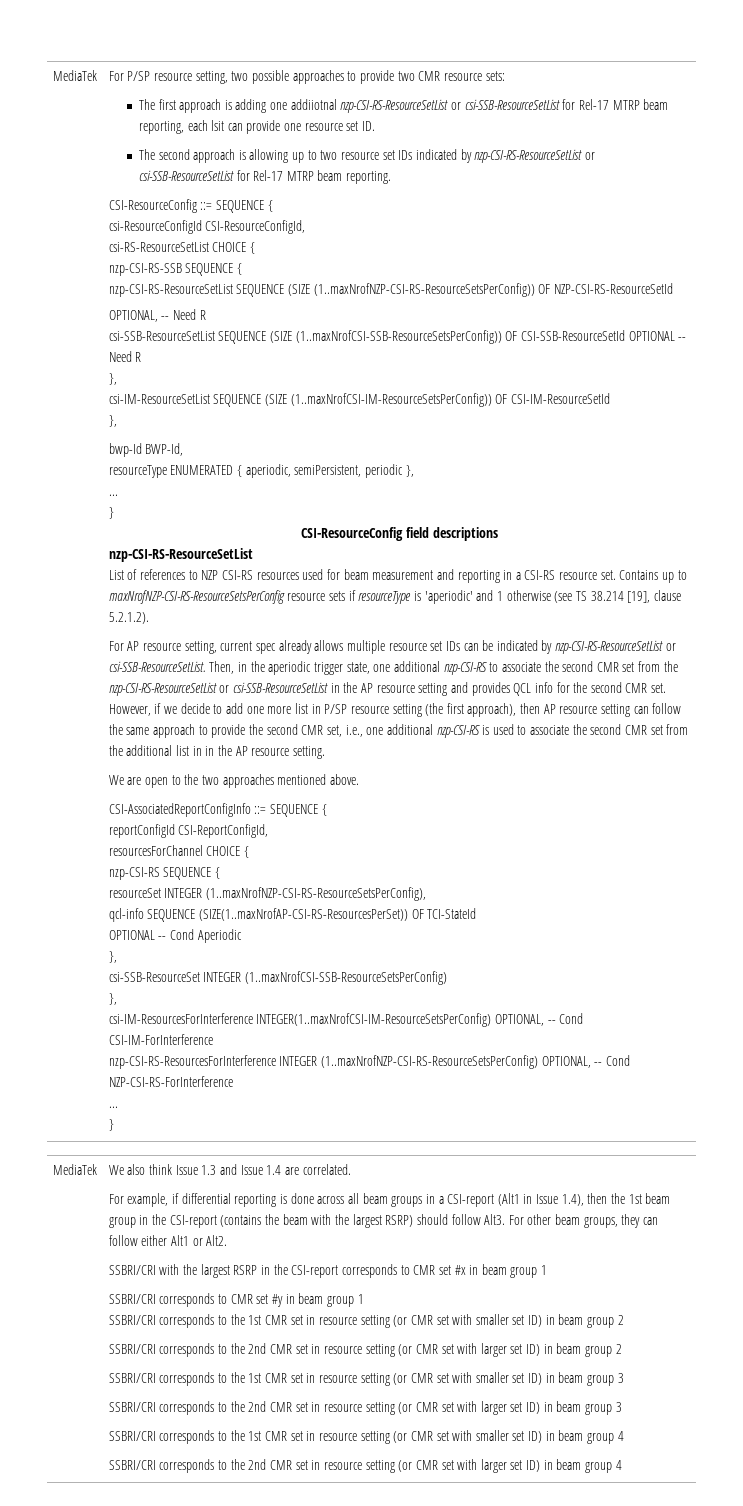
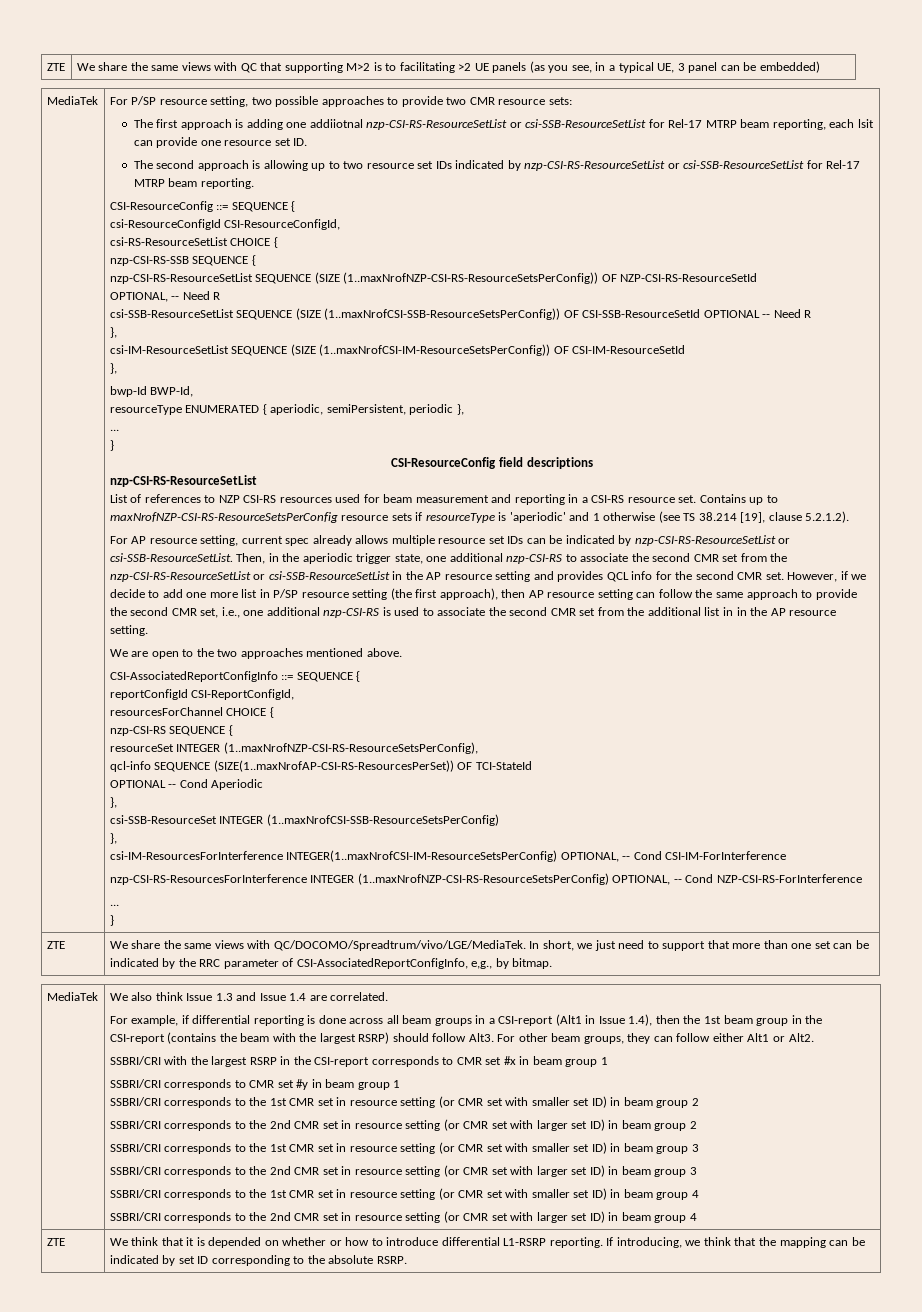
+ ZTE | We share the same views with QC that supporting M>2 is to facilitating >2 UE panels (as you see, in a typical UE, 3 panel can be embedded)
+ ZTE | We share the same views with QC/DOCOMO/Spreadtrum/vivo/LGE/MediaTek. In short, we just need to support that more than one set can be indicated by the RRC parameter of CSI-AssociatedReportConfigInfo, e,g., by bitmap.
+ ZTE | We think that it is depended on whether or how to introduce differential L1-RSRP reporting. If introducing, we think that the mapping can be indicated by set ID corresponding to the absolute RSRP.

